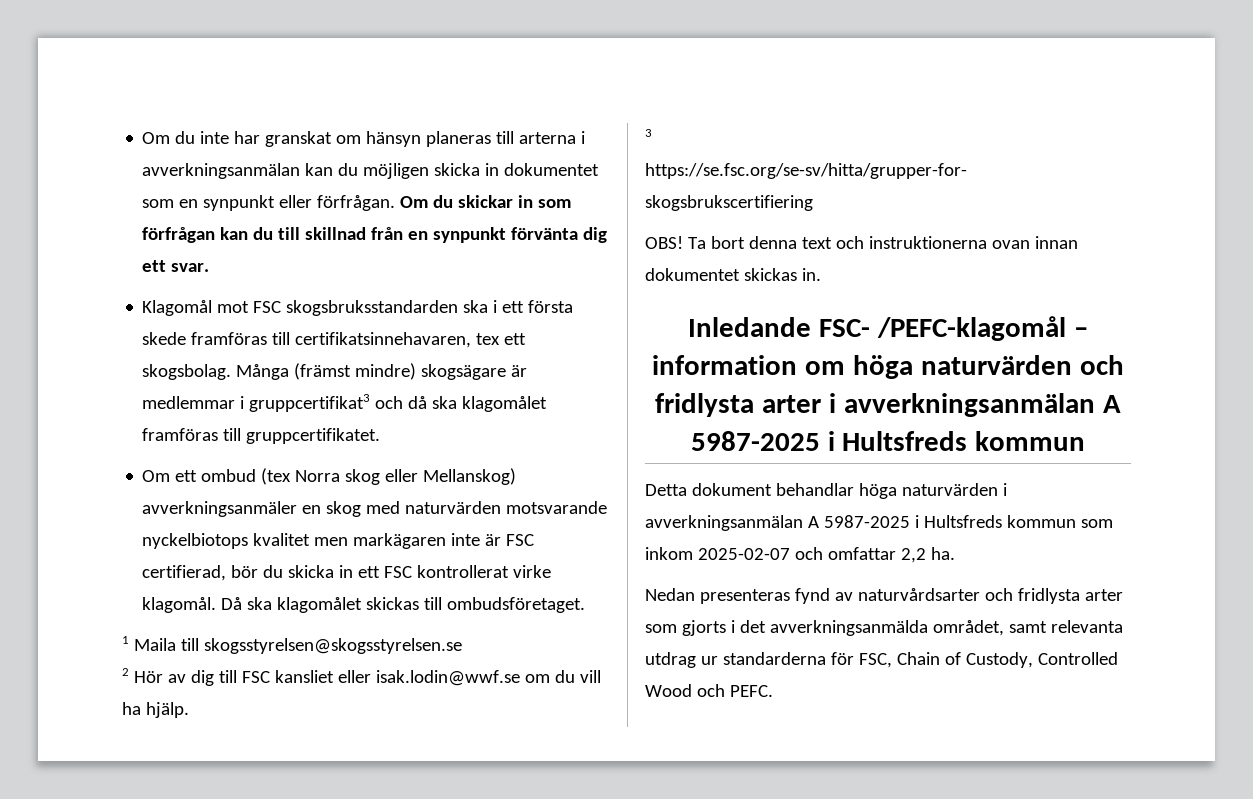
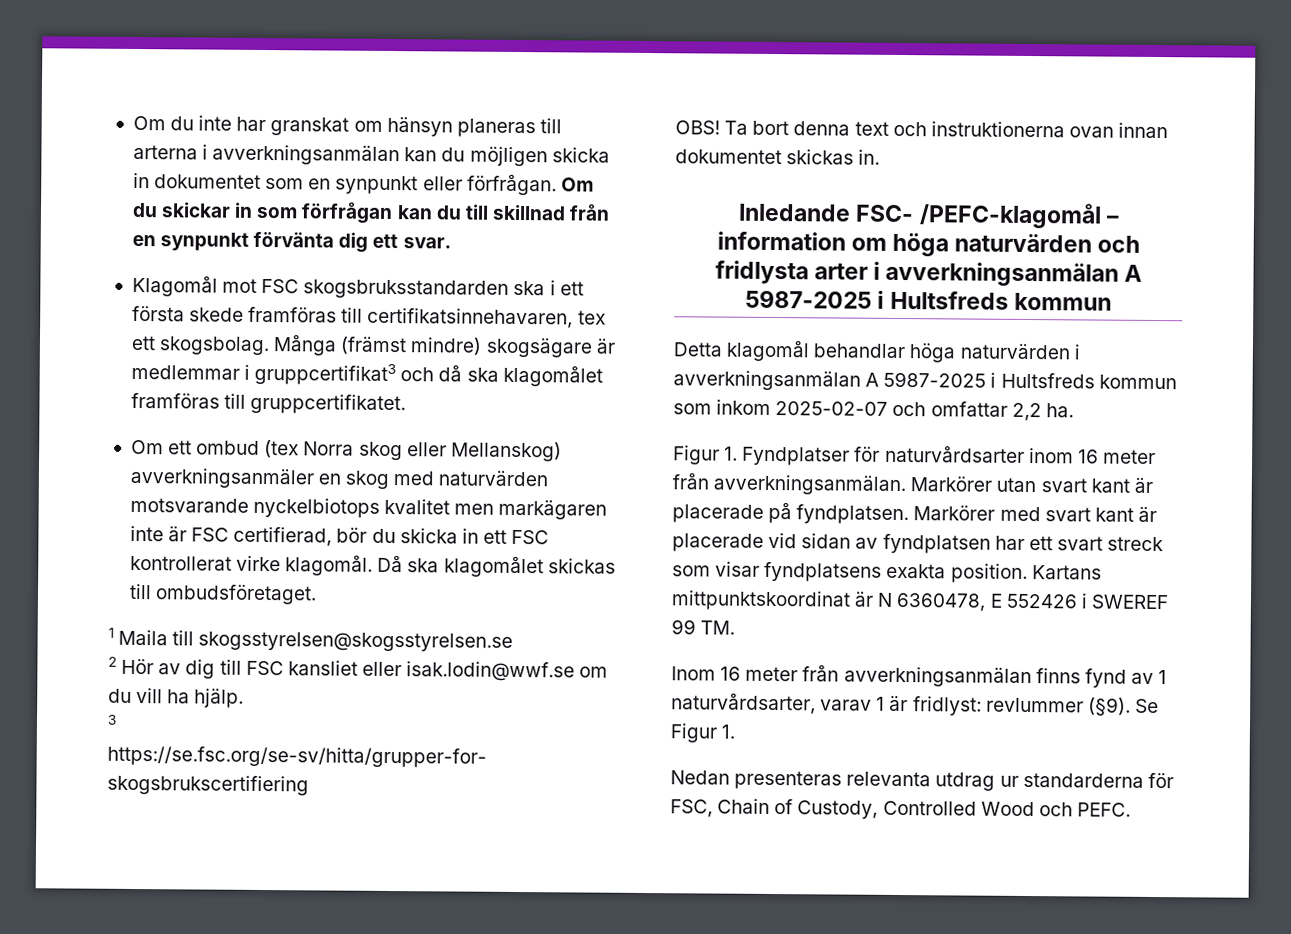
- Detta dokument behandlar höga naturvärden i avverkningsanmälan A 5987-2025 i Hultsfreds kommun som inkom 2025-02-07 och omfattar 2,2 ha.
+ Detta klagomål behandlar höga naturvärden i avverkningsanmälan A 5987-2025 i Hultsfreds kommun som inkom 2025-02-07 och omfattar 2,2 ha.
- Nedan presenteras fynd av naturvårdsarter och fridlysta arter som gjorts i det avverkningsanmälda området, samt relevanta utdrag ur standarderna för FSC, Chain of Custody, Controlled Wood och PEFC.
+ Figur 1. Fyndplatser för naturvårdsarter inom 16 meter från avverkningsanmälan. Markörer utan svart kant är placerade på fyndplatsen. Markörer med svart kant är placerade vid sidan av fyndplatsen har ett svart streck som visar fyndplatsens exakta position. Kartans mittpunktskoordinat är N 6360478, E 552426 i SWEREF 99 TM.
+ Inom 16 meter från avverkningsanmälan finns fynd av 1 naturvårdsarter, varav 1 är fridlyst: revlummer (§9). Se Figur 1.
+ Nedan presenteras relevanta utdrag ur standarderna för FSC, Chain of Custody, Controlled Wood och PEFC.

